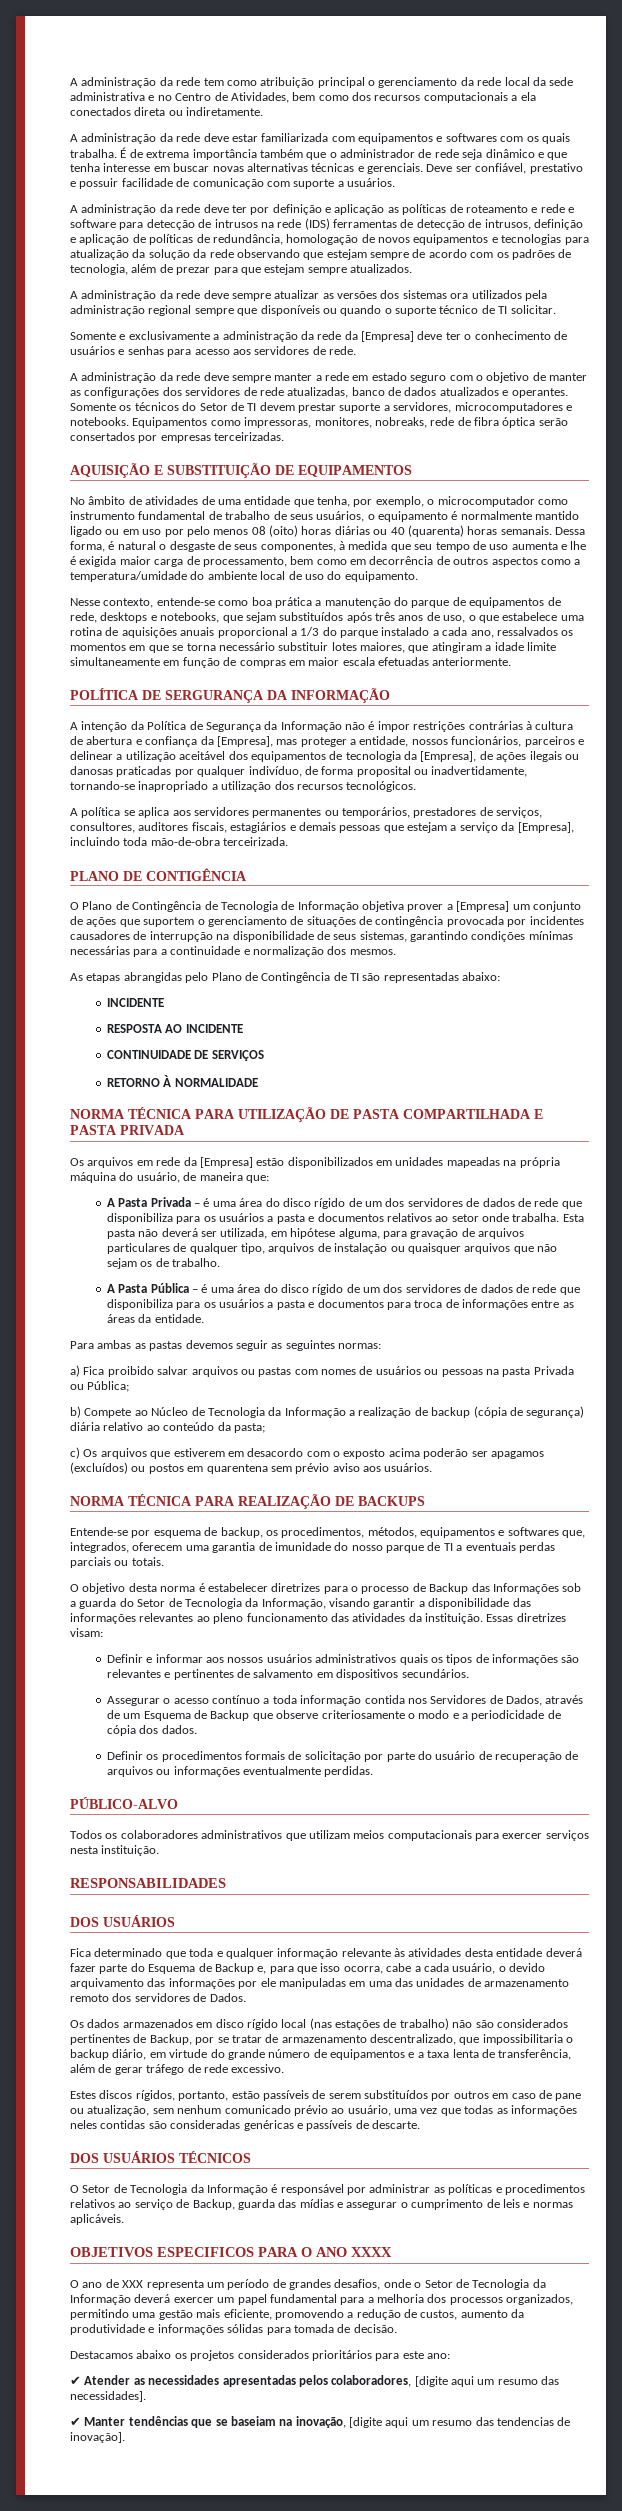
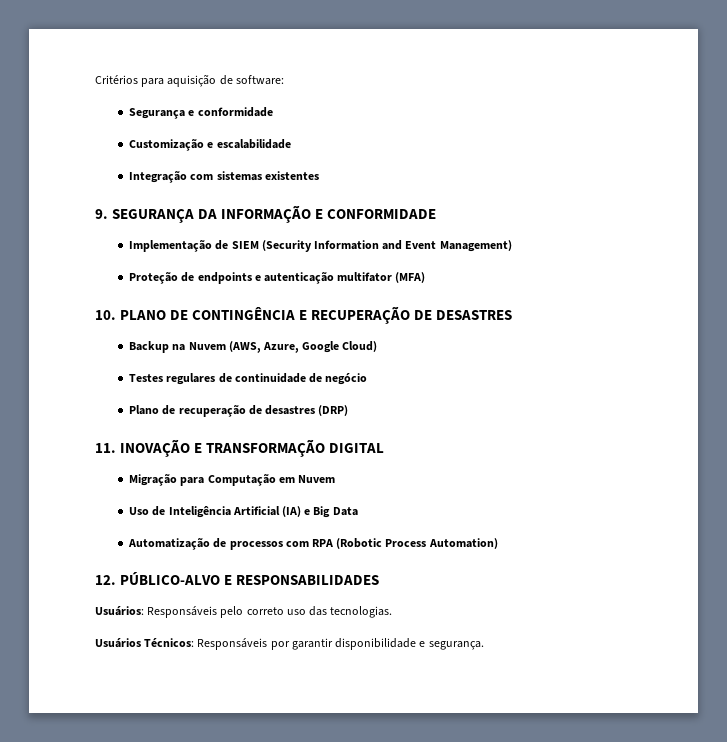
- A administração da rede tem como atribuição principal o gerenciamento da rede local da sede administrativa e no Centro de Atividades, bem como dos recursos computacionais a ela conectados direta ou indiretamente.
- A administração da rede deve estar familiarizada com equipamentos e softwares com os quais trabalha. É de extrema importância também que o administrador de rede seja dinâmico e que tenha interesse em buscar novas alternativas técnicas e gerenciais. Deve ser confiável, prestativo e possuir facilidade de comunicação com suporte a usuários.
- A administração da rede deve ter por definição e aplicação as políticas de roteamento e rede e software para detecção de intrusos na rede (IDS) ferramentas de detecção de intrusos, definição e aplicação de políticas de redundância, homologação de novos equipamentos e tecnologias para atualização da solução da rede observando que estejam sempre de acordo com os padrões de tecnologia, além de prezar para que estejam sempre atualizados.
- A administração da rede deve sempre atualizar as versões dos sistemas ora utilizados pela administração regional sempre que disponíveis ou quando o suporte técnico de TI solicitar.
- Somente e exclusivamente a administração da rede da [Empresa] deve ter o conhecimento de usuários e senhas para acesso aos servidores de rede.
- A administração da rede deve sempre manter a rede em estado seguro com o objetivo de manter as configurações dos servidores de rede atualizadas, banco de dados atualizados e operantes. Somente os técnicos do Setor de TI devem prestar suporte a servidores, microcomputadores e notebooks. Equipamentos como impressoras, monitores, nobreaks, rede de fibra óptica serão consertados por empresas terceirizadas.
- AQUISIÇÃO E SUBSTITUIÇÃO DE EQUIPAMENTOS
- No âmbito de atividades de uma entidade que tenha, por exemplo, o microcomputador como instrumento fundamental de trabalho de seus usuários, o equipamento é normalmente mantido ligado ou em uso por pelo menos 08 (oito) horas diárias ou 40 (quarenta) horas semanais. Dessa forma, é natural o desgaste de seus componentes, à medida que seu tempo de uso aumenta e lhe é exigida maior carga de processamento, bem como em decorrência de outros aspectos como a temperatura/umidade do ambiente local de uso do equipamento.
- Nesse contexto, entende-se como boa prática a manutenção do parque de equipamentos de rede, desktops e notebooks, que sejam substituídos após três anos de uso, o que estabelece uma rotina de aquisições anuais proporcional a 1/3 do parque instalado a cada ano, ressalvados os momentos em que se torna necessário substituir lotes maiores, que atingiram a idade limite simultaneamente em função de compras em maior escala efetuadas anteriormente.
- POLÍTICA DE SERGURANÇA DA INFORMAÇÃO
- A intenção da Política de Segurança da Informação não é impor restrições contrárias à cultura de abertura e confiança da [Empresa], mas proteger a entidade, nossos funcionários, parceiros e delinear a utilização aceitável dos equipamentos de tecnologia da [Empresa], de ações ilegais ou danosas praticadas por qualquer indivíduo, de forma proposital ou inadvertidamente, tornando-se inapropriado a utilização dos recursos tecnológicos.
- A política se aplica aos servidores permanentes ou temporários, prestadores de serviços, consultores, auditores fiscais, estagiários e demais pessoas que estejam a serviço da [Empresa], incluindo toda mão-de-obra terceirizada.
- PLANO DE CONTIGÊNCIA
- O Plano de Contingência de Tecnologia de Informação objetiva prover a [Empresa] um conjunto de ações que suportem o gerenciamento de situações de contingência provocada por incidentes causadores de interrupção na disponibilidade de seus sistemas, garantindo condições mínimas necessárias para a continuidade e normalização dos mesmos.
- As etapas abrangidas pelo Plano de Contingência de TI são representadas abaixo:
- INCIDENTE
- RESPOSTA AO INCIDENTE
- CONTINUIDADE DE SERVIÇOS
- RETORNO À NORMALIDADE
- NORMA TÉCNICA PARA UTILIZAÇÃO DE PASTA COMPARTILHADA E PASTA PRIVADA
- Os arquivos em rede da [Empresa] estão disponibilizados em unidades mapeadas na própria máquina do usuário, de maneira que:
- A Pasta Privada – é uma área do disco rígido de um dos servidores de dados de rede que disponibiliza para os usuários a pasta e documentos relativos ao setor onde trabalha. Esta pasta não deverá ser utilizada, em hipótese alguma, para gravação de arquivos particulares de qualquer tipo, arquivos de instalação ou quaisquer arquivos que não sejam os de trabalho.
- A Pasta Pública – é uma área do disco rígido de um dos servidores de dados de rede que disponibiliza para os usuários a pasta e documentos para troca de informações entre as áreas da entidade.
- Para ambas as pastas devemos seguir as seguintes normas:
- a) Fica proibido salvar arquivos ou pastas com nomes de usuários ou pessoas na pasta Privada ou Pública;
- b) Compete ao Núcleo de Tecnologia da Informação a realização de backup (cópia de segurança) diária relativo ao conteúdo da pasta;
- c) Os arquivos que estiverem em desacordo com o exposto acima poderão ser apagamos (excluídos) ou postos em quarentena sem prévio aviso aos usuários.
- NORMA TÉCNICA PARA REALIZAÇÃO DE BACKUPS
- Entende-se por esquema de backup, os procedimentos, métodos, equipamentos e softwares que, integrados, oferecem uma garantia de imunidade do nosso parque de TI a eventuais perdas parciais ou totais.
- O objetivo desta norma é estabelecer diretrizes para o processo de Backup das Informações sob a guarda do Setor de Tecnologia da Informação, visando garantir a disponibilidade das informações relevantes ao pleno funcionamento das atividades da instituição. Essas diretrizes visam:
- Definir e informar aos nossos usuários administrativos quais os tipos de informações são relevantes e pertinentes de salvamento em dispositivos secundários.
- Assegurar o acesso contínuo a toda informação contida nos Servidores de Dados, através de um Esquema de Backup que observe criteriosamente o modo e a periodicidade de cópia dos dados.
- Definir os procedimentos formais de solicitação por parte do usuário de recuperação de arquivos ou informações eventualmente perdidas.
- PÚBLICO-ALVO
- Todos os colaboradores administrativos que utilizam meios computacionais para exercer serviços nesta instituição.
- RESPONSABILIDADES
- DOS USUÁRIOS
- Fica determinado que toda e qualquer informação relevante às atividades desta entidade deverá fazer parte do Esquema de Backup e, para que isso ocorra, cabe a cada usuário, o devido arquivamento das informações por ele manipuladas em uma das unidades de armazenamento remoto dos servidores de Dados.
- Os dados armazenados em disco rígido local (nas estações de trabalho) não são considerados pertinentes de Backup, por se tratar de armazenamento descentralizado, que impossibilitaria o backup diário, em virtude do grande número de equipamentos e a taxa lenta de transferência, além de gerar tráfego de rede excessivo.
- Estes discos rígidos, portanto, estão passíveis de serem substituídos por outros em caso de pane ou atualização, sem nenhum comunicado prévio ao usuário, uma vez que todas as informações neles contidas são consideradas genéricas e passíveis de descarte.
- DOS USUÁRIOS TÉCNICOS
- O Setor de Tecnologia da Informação é responsável por administrar as políticas e procedimentos relativos ao serviço de Backup, guarda das mídias e assegurar o cumprimento de leis e normas aplicáveis.
- OBJETIVOS ESPECIFICOS PARA O ANO XXXX
- O ano de XXX representa um período de grandes desafios, onde o Setor de Tecnologia da Informação deverá exercer um papel fundamental para a melhoria dos processos organizados, permitindo uma gestão mais eficiente, promovendo a redução de custos, aumento da produtividade e informações sólidas para tomada de decisão.
- Destacamos abaixo os projetos considerados prioritários para este ano:
- ✔ Atender as necessidades apresentadas pelos colaboradores, [digite aqui um resumo das necessidades].
- ✔ Manter tendências que se baseiam na inovação, [digite aqui um resumo das tendencias de inovação].
+ Critérios para aquisição de software:
+ Segurança e conformidade
+ Customização e escalabilidade
+ Integração com sistemas existentes
+ 9. SEGURANÇA DA INFORMAÇÃO E CONFORMIDADE
+ Implementação de SIEM (Security Information and Event Management)
+ Proteção de endpoints e autenticação multifator (MFA)
+ 10. PLANO DE CONTINGÊNCIA E RECUPERAÇÃO DE DESASTRES
+ Backup na Nuvem (AWS, Azure, Google Cloud)
+ Testes regulares de continuidade de negócio
+ Plano de recuperação de desastres (DRP)
+ 11. INOVAÇÃO E TRANSFORMAÇÃO DIGITAL
+ Migração para Computação em Nuvem
+ Uso de Inteligência Artificial (IA) e Big Data
+ Automatização de processos com RPA (Robotic Process Automation)
+ 12. PÚBLICO-ALVO E RESPONSABILIDADES
+ Usuários: Responsáveis pelo correto uso das tecnologias.
+ Usuários Técnicos: Responsáveis por garantir disponibilidade e segurança.

